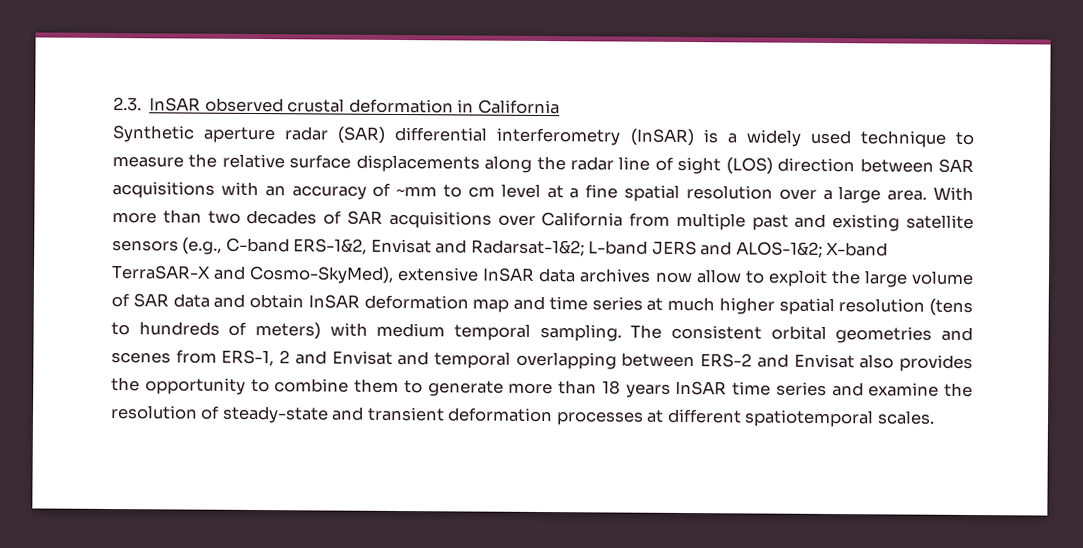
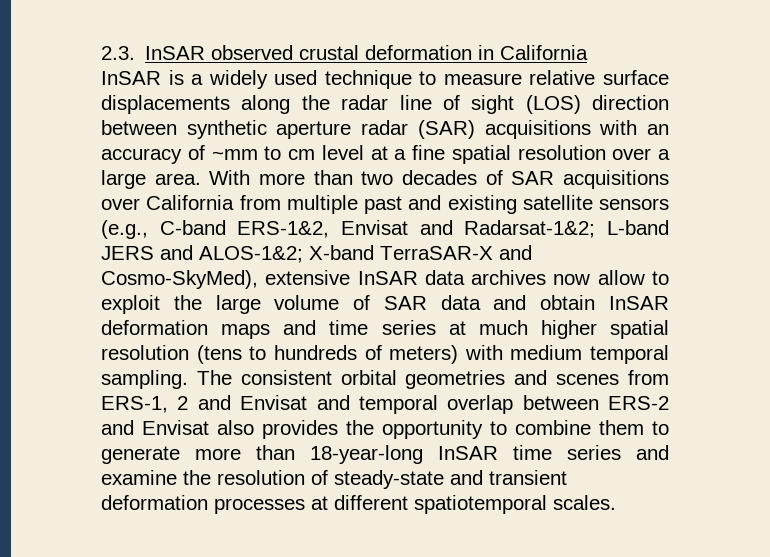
- Synthetic aperture radar (SAR) differential interferometry (InSAR) is a widely used technique to measure the relative surface displacements along the radar line of sight (LOS) direction between SAR acquisitions with an accuracy of ~mm to cm level at a fine spatial resolution over a large area.
+ InSAR is a widely used technique to measure relative surface displacements along the radar line of sight (LOS) direction between synthetic aperture radar (SAR) acquisitions with an accuracy of ~mm to cm level at a fine spatial resolution over a large area.
- X-band TerraSAR-X and Cosmo-SkyMed), extensive InSAR data archives now allow to exploit the large volume of SAR data and obtain InSAR deformation map and time series at much higher spatial resolution (tens to hundreds of meters) with medium temporal sampling.
+ X-band TerraSAR-X and Cosmo-SkyMed), extensive InSAR data archives now allow to exploit the large volume of SAR data and obtain InSAR deformation maps and time series at much higher spatial resolution (tens to hundreds of meters) with medium temporal sampling.
- The consistent orbital geometries and scenes from ERS-1, 2 and Envisat and temporal overlapping between ERS-2 and Envisat also provides the opportunity to combine them to generate more than 18 years InSAR time series and examine the resolution of steady-state and transient deformation processes at different spatiotemporal scales.
+ The consistent orbital geometries and scenes from ERS-1, 2 and Envisat and temporal overlap between ERS-2 and Envisat also provides the opportunity to combine them to generate more than 18-year-long InSAR time series and examine the resolution of steady-state and transient deformation processes at different spatiotemporal scales.

